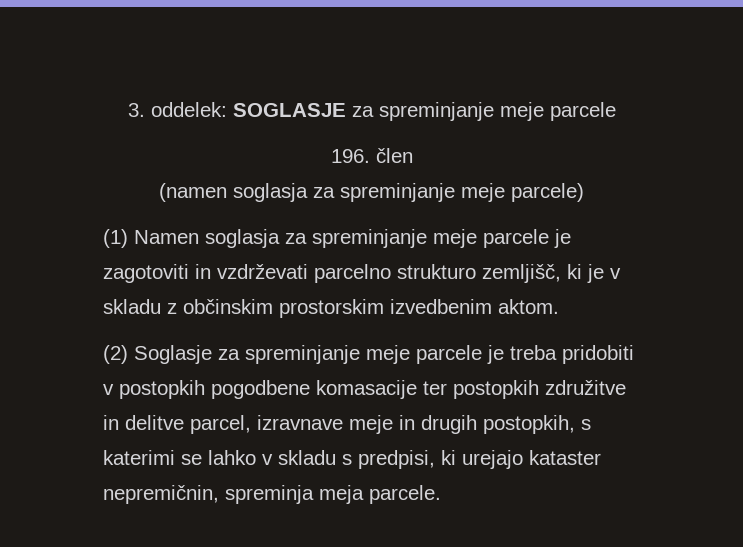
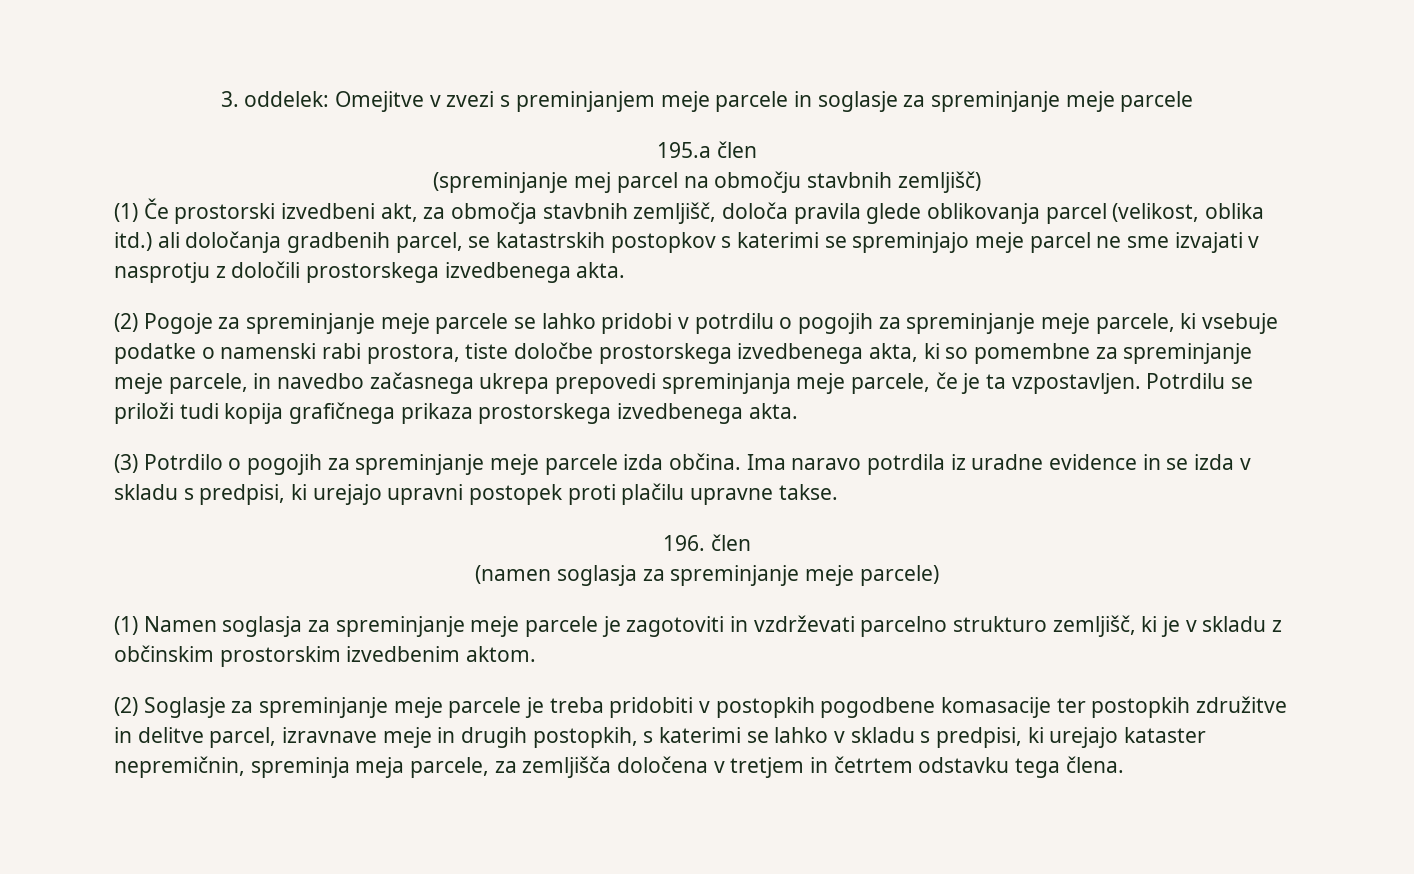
- 3. oddelek: SOGLASJE za spreminjanje meje parcele
+ 3. oddelek: Omejitve v zvezi s preminjanjem meje parcele in soglasje za spreminjanje meje parcele
+ 195.a člen
+ (spreminjanje mej parcel na območju stavbnih zemljišč)
+ (1) Če prostorski izvedbeni akt, za območja stavbnih zemljišč, določa pravila glede oblikovanja parcel (velikost, oblika itd.) ali določanja gradbenih parcel, se katastrskih postopkov s katerimi se spreminjajo meje parcel ne sme izvajati v nasprotju z določili prostorskega izvedbenega akta.
+ (2) Pogoje za spreminjanje meje parcele se lahko pridobi v potrdilu o pogojih za spreminjanje meje parcele, ki vsebuje podatke o namenski rabi prostora, tiste določbe prostorskega izvedbenega akta, ki so pomembne za spreminjanje meje parcele, in navedbo začasnega ukrepa prepovedi spreminjanja meje parcele, če je ta vzpostavljen. Potrdilu se priloži tudi kopija grafičnega prikaza prostorskega izvedbenega akta.
+ (3) Potrdilo o pogojih za spreminjanje meje parcele izda občina. Ima naravo potrdila iz uradne evidence in se izda v skladu s predpisi, ki urejajo upravni postopek proti plačilu upravne takse.
- (2) Soglasje za spreminjanje meje parcele je treba pridobiti v postopkih pogodbene komasacije ter postopkih združitve in delitve parcel, izravnave meje in drugih postopkih, s katerimi se lahko v skladu s predpisi, ki urejajo kataster nepremičnin, spreminja meja parcele.
+ (2) Soglasje za spreminjanje meje parcele je treba pridobiti v postopkih pogodbene komasacije ter postopkih združitve in delitve parcel, izravnave meje in drugih postopkih, s katerimi se lahko v skladu s predpisi, ki urejajo kataster nepremičnin, spreminja meja parcele, za zemljišča določena v tretjem in četrtem odstavku tega člena.

